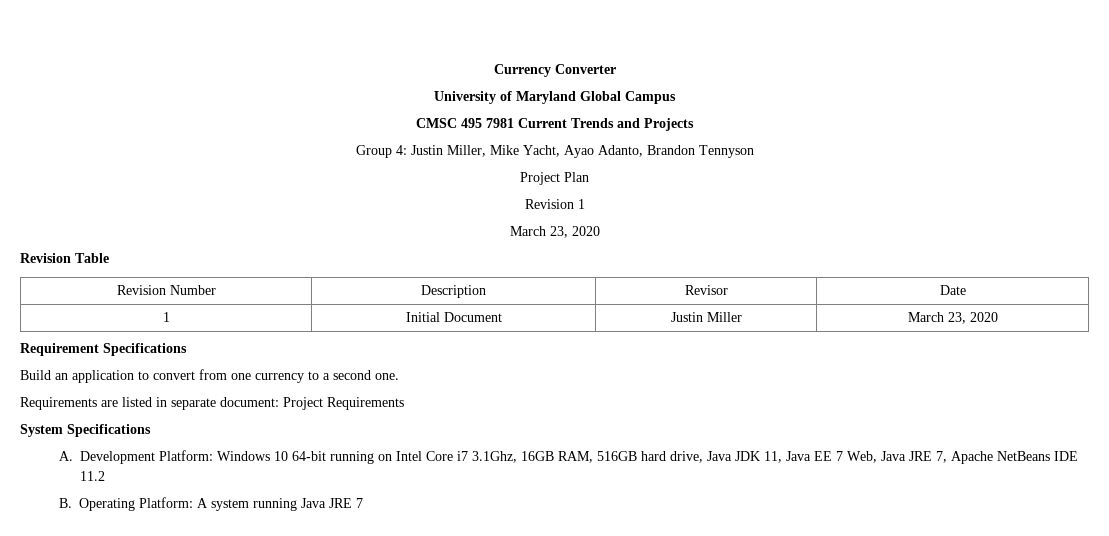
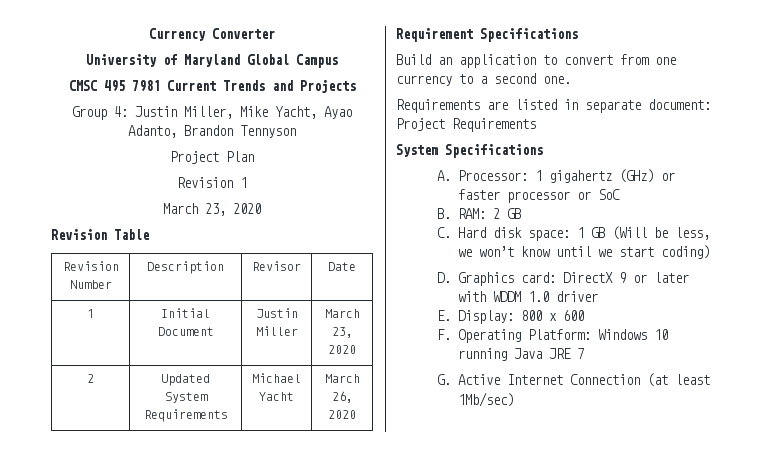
+ 2 | Updated System Requirements | Michael Yacht | March 26, 2020
- A. Development Platform: Windows 10 64-bit running on Intel Core i7 3.1Ghz, 16GB RAM, 516GB hard drive, Java JDK 11, Java EE 7 Web, Java JRE 7, Apache NetBeans IDE 11.2
- B. Operating Platform: A system running Java JRE 7
+ A. Processor: 1 gigahertz (GHz) or faster processor or SoC
+ B. RAM: 2 GB
+ C. Hard disk space: 1 GB (Will be less, we won’t know until we start coding)
+ D. Graphics card: DirectX 9 or later with WDDM 1.0 driver
+ E. Display: 800 x 600
+ F. Operating Platform: Windows 10 running Java JRE 7
+ G. Active Internet Connection (at least 1Mb/sec)

